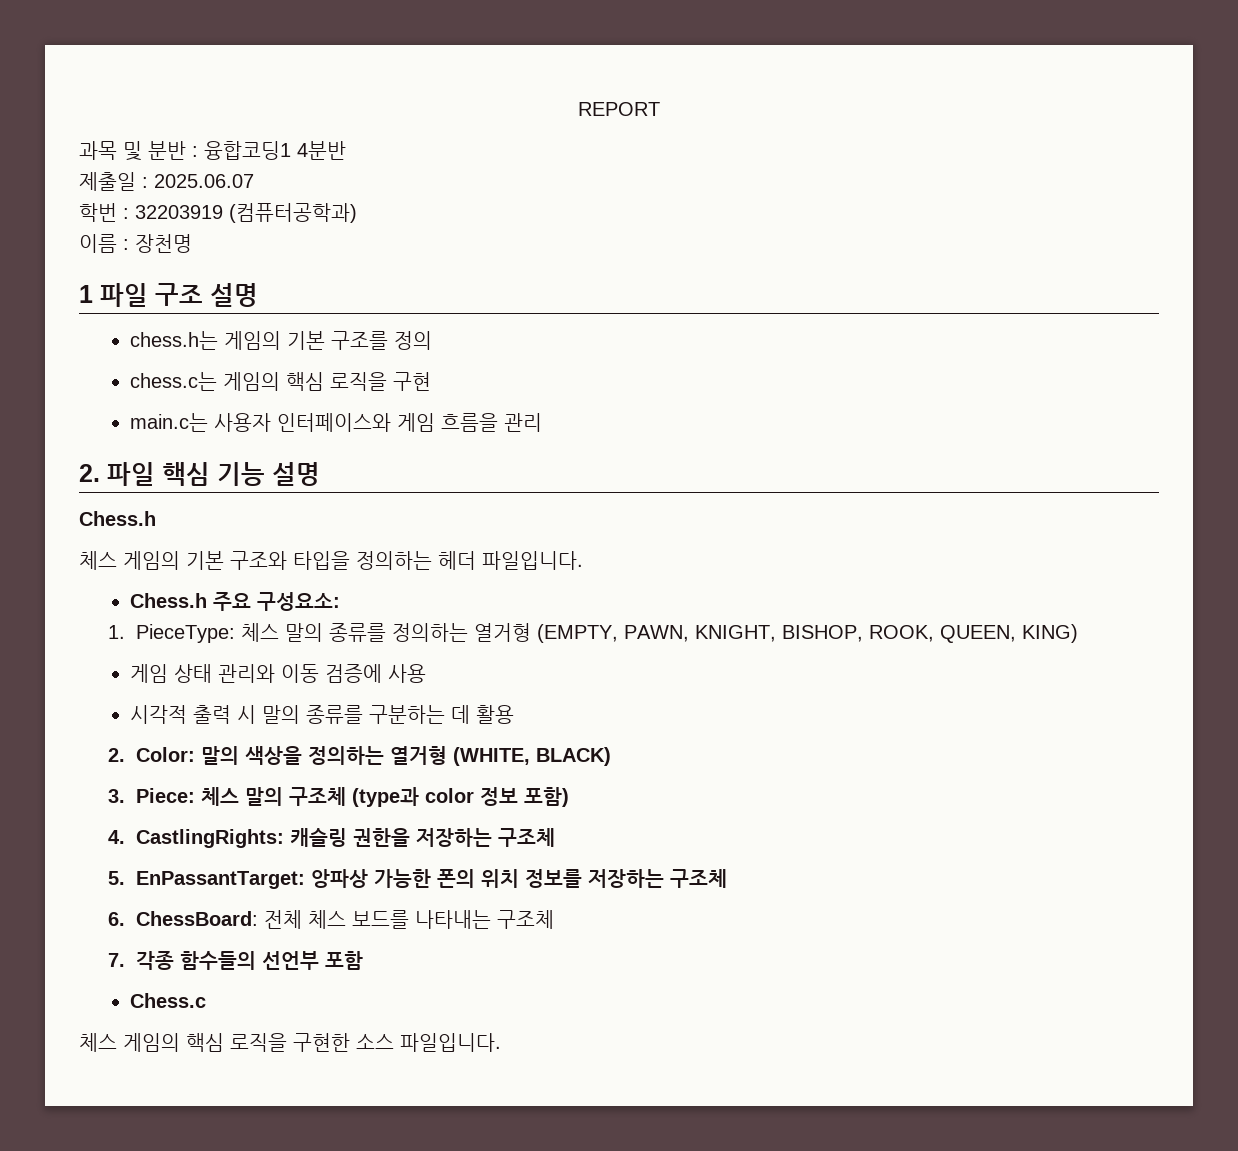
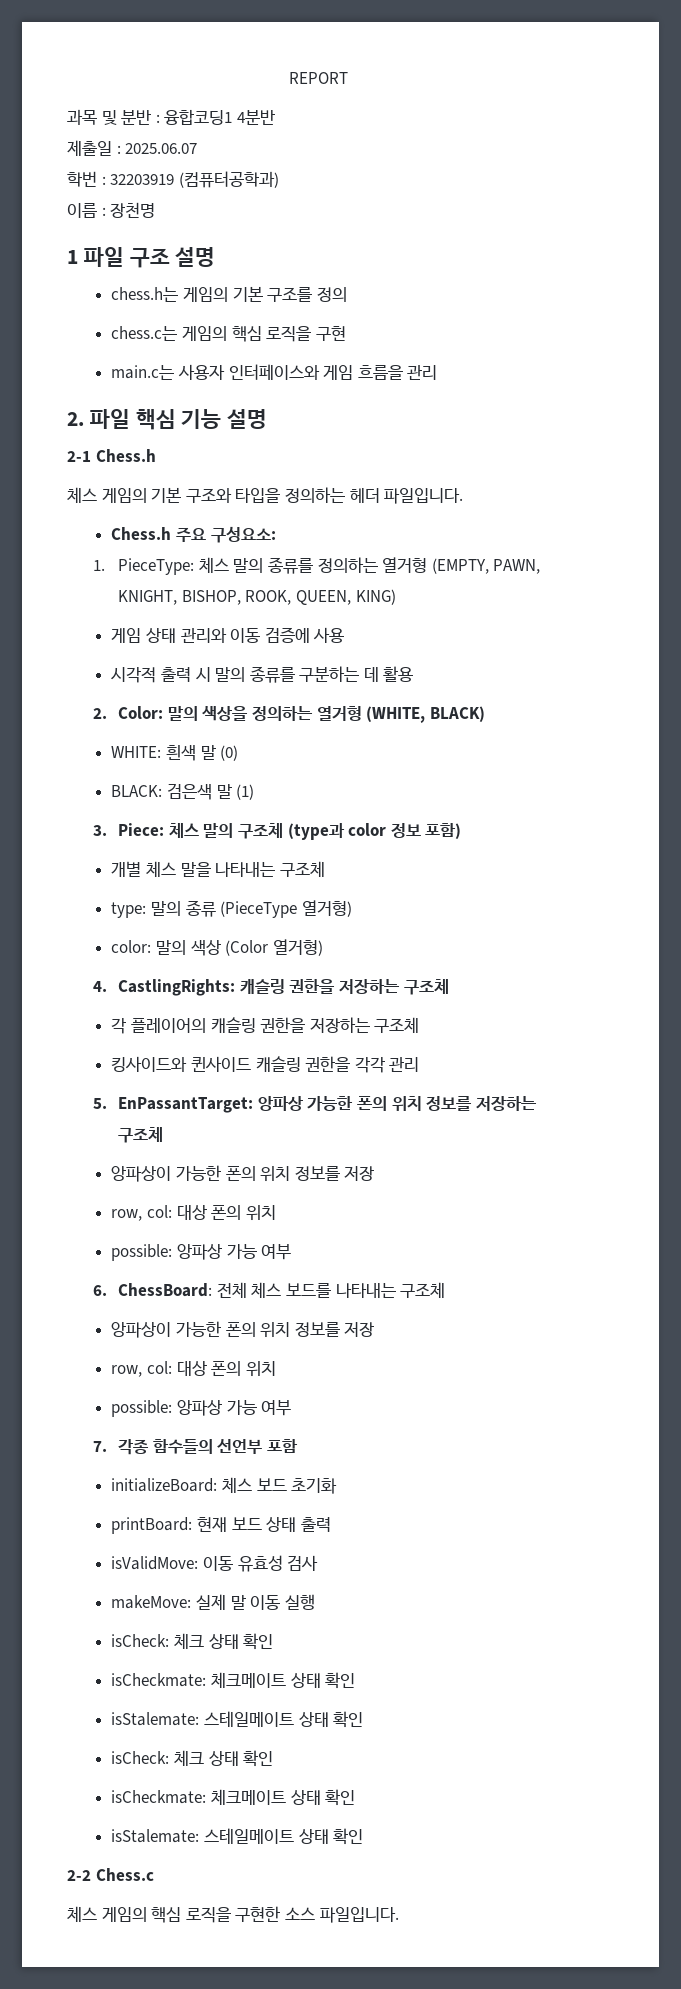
  2. 파일 핵심 기능 설명
- Chess.h
+ 2-1 Chess.h
+ WHITE: 흰색 말 (0)
+ BLACK: 검은색 말 (1)
+ 개별 체스 말을 나타내는 구조체
+ type: 말의 종류 (PieceType 열거형)
+ color: 말의 색상 (Color 열거형)
+ 각 플레이어의 캐슬링 권한을 저장하는 구조체
+ 킹사이드와 퀸사이드 캐슬링 권한을 각각 관리
  5. EnPassantTarget: 앙파상 가능한 폰의 위치 정보를 저장하는 구조체
+ 앙파상이 가능한 폰의 위치 정보를 저장
+ row, col: 대상 폰의 위치
+ possible: 앙파상 가능 여부
  6. ChessBoard: 전체 체스 보드를 나타내는 구조체
+ 앙파상이 가능한 폰의 위치 정보를 저장
+ row, col: 대상 폰의 위치
+ possible: 앙파상 가능 여부
- Chess.c
+ initializeBoard: 체스 보드 초기화
+ printBoard: 현재 보드 상태 출력
+ isValidMove: 이동 유효성 검사
+ makeMove: 실제 말 이동 실행
+ isCheck: 체크 상태 확인
+ isCheckmate: 체크메이트 상태 확인
+ isStalemate: 스테일메이트 상태 확인
+ isCheck: 체크 상태 확인
+ isCheckmate: 체크메이트 상태 확인
+ isStalemate: 스테일메이트 상태 확인
+ 2-2 Chess.c

